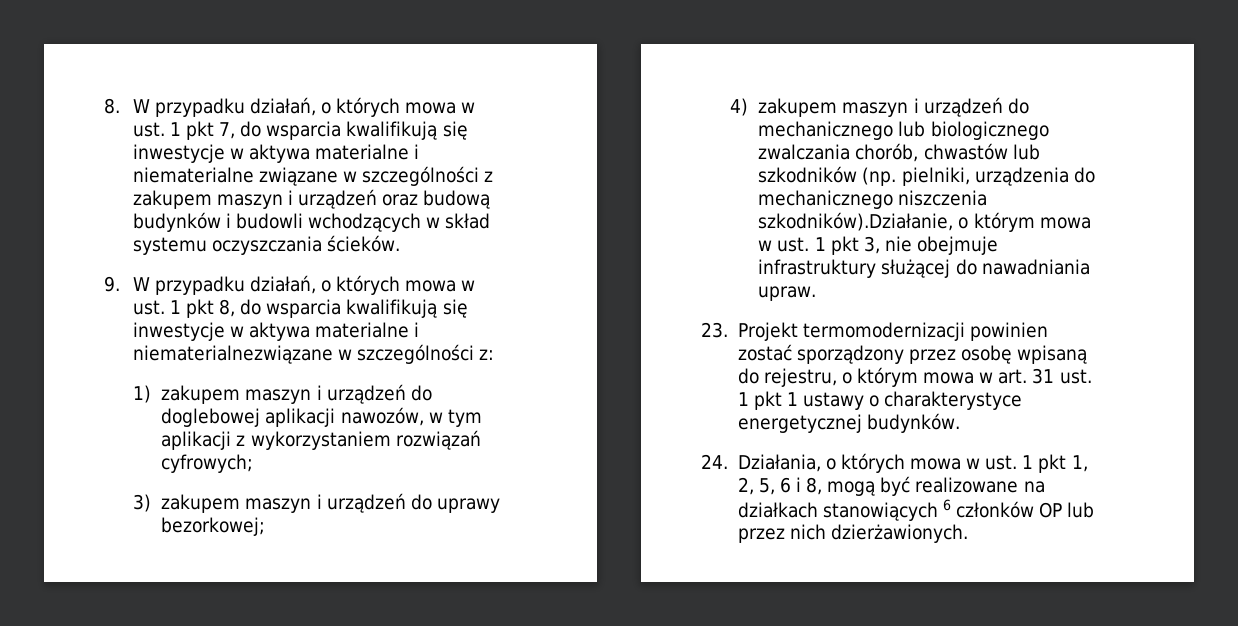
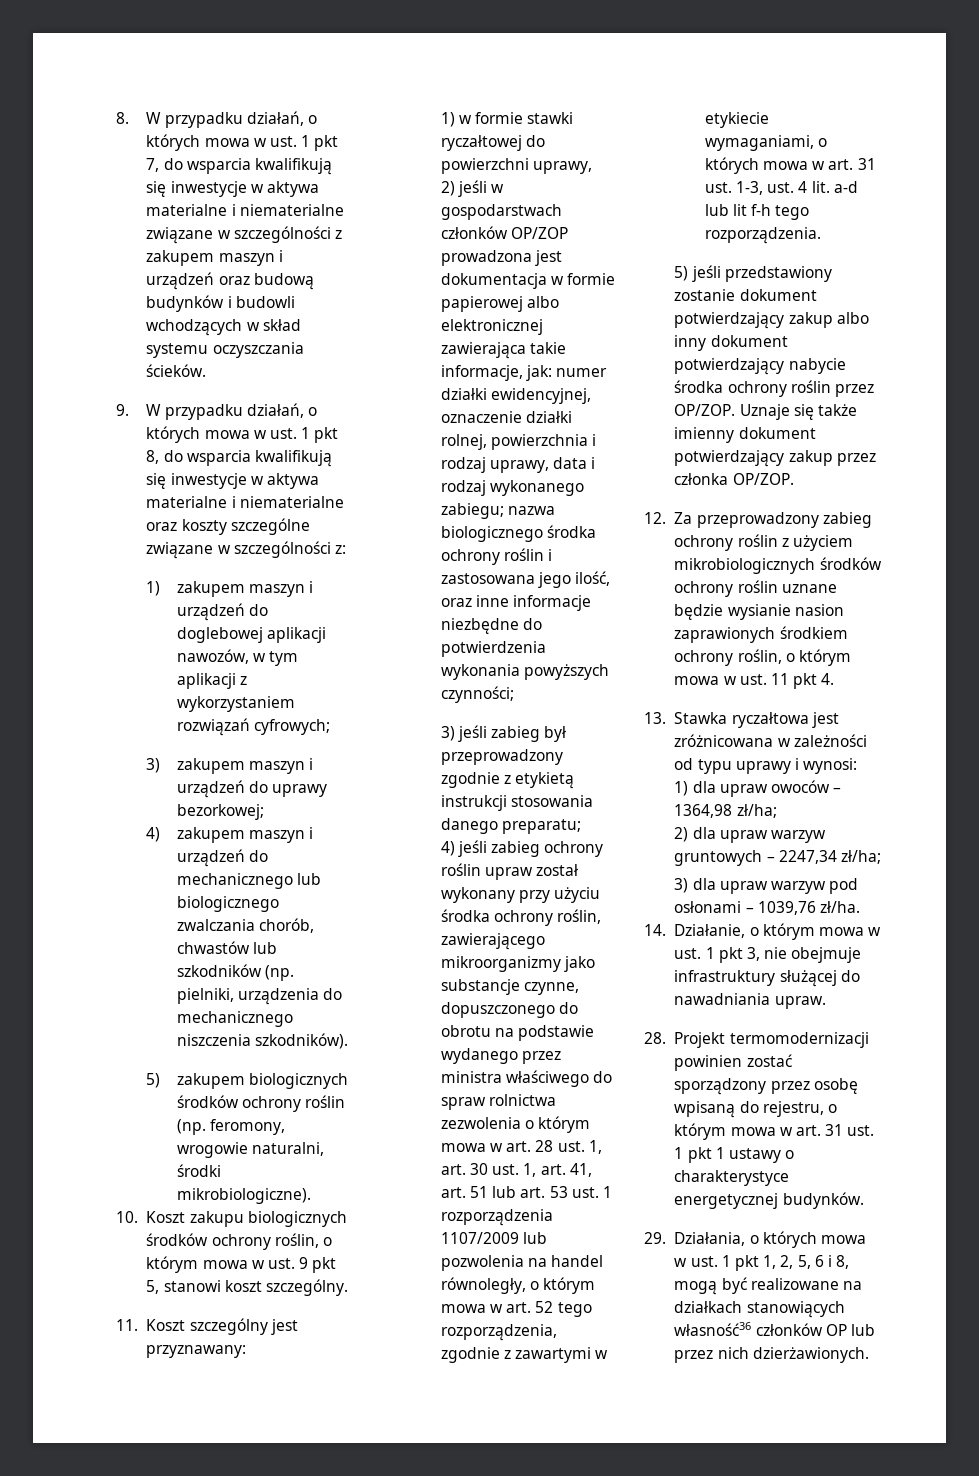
- 9. W przypadku działań, o których mowa w ust. 1 pkt 8, do wsparcia kwalifikują się inwestycje w aktywa materialne i niematerialnezwiązane w szczególności z:
+ 9. W przypadku działań, o których mowa w ust. 1 pkt 8, do wsparcia kwalifikują się inwestycje w aktywa materialne i niematerialne oraz koszty szczególne związane w szczególności z:
- 4) zakupem maszyn i urządzeń do mechanicznego lub biologicznego zwalczania chorób, chwastów lub szkodników (np. pielniki, urządzenia do mechanicznego niszczenia szkodników).Działanie, o którym mowa w ust. 1 pkt 3, nie obejmuje infrastruktury służącej do nawadniania upraw.
+ 4) zakupem maszyn i urządzeń do mechanicznego lub biologicznego zwalczania chorób, chwastów lub szkodników (np. pielniki, urządzenia do mechanicznego niszczenia szkodników).
+ 5) zakupem biologicznych środków ochrony roślin (np. feromony, wrogowie naturalni, środki mikrobiologiczne).
+ 10. Koszt zakupu biologicznych środków ochrony roślin, o którym mowa w ust. 9 pkt 5, stanowi koszt szczególny.
+ 11. Koszt szczególny jest przyznawany:
+ 1) w formie stawki ryczałtowej do powierzchni uprawy,
+ 2) jeśli w gospodarstwach członków OP/ZOP prowadzona jest dokumentacja w formie papierowej albo elektronicznej zawierająca takie informacje, jak: numer działki ewidencyjnej, oznaczenie działki rolnej, powierzchnia i rodzaj uprawy, data i rodzaj wykonanego zabiegu; nazwa biologicznego środka ochrony roślin i zastosowana jego ilość, oraz inne informacje niezbędne do potwierdzenia wykonania powyższych czynności;
+ 3) jeśli zabieg był przeprowadzony zgodnie z etykietą instrukcji stosowania danego preparatu;
+ 4) jeśli zabieg ochrony roślin upraw został wykonany przy użyciu środka ochrony roślin, zawierającego mikroorganizmy jako substancje czynne, dopuszczonego do obrotu na podstawie wydanego przez ministra właściwego do spraw rolnictwa zezwolenia o którym mowa w art. 28 ust. 1, art. 30 ust. 1, art. 41, art. 51 lub art. 53 ust. 1 rozporządzenia 1107/2009 lub pozwolenia na handel równoległy, o którym mowa w art. 52 tego rozporządzenia, zgodnie z zawartymi w etykiecie wymaganiami, o których mowa w art. 31 ust. 1-3, ust. 4 lit. a-d lub lit f-h tego rozporządzenia.
+ 5) jeśli przedstawiony zostanie dokument potwierdzający zakup albo inny dokument potwierdzający nabycie środka ochrony roślin przez OP/ZOP. Uznaje się także imienny dokument potwierdzający zakup przez członka OP/ZOP.
+ 12. Za przeprowadzony zabieg ochrony roślin z użyciem mikrobiologicznych środków ochrony roślin uznane będzie wysianie nasion zaprawionych środkiem ochrony roślin, o którym mowa w ust. 11 pkt 4.
+ 13. Stawka ryczałtowa jest zróżnicowana w zależności od typu uprawy i wynosi:
+ 1) dla upraw owoców – 1364,98 zł/ha;
+ 2) dla upraw warzyw gruntowych – 2247,34 zł/ha;
+ 3) dla upraw warzyw pod osłonami – 1039,76 zł/ha.
+ 14. Działanie, o którym mowa w ust. 1 pkt 3, nie obejmuje infrastruktury służącej do nawadniania upraw.
- 23. Projekt termomodernizacji powinien zostać sporządzony przez osobę wpisaną do rejestru, o którym mowa w art. 31 ust. 1 pkt 1 ustawy o charakterystyce energetycznej budynków.
+ 28. Projekt termomodernizacji powinien zostać sporządzony przez osobę wpisaną do rejestru, o którym mowa w art. 31 ust. 1 pkt 1 ustawy o charakterystyce energetycznej budynków.
- 24. Działania, o których mowa w ust. 1 pkt 1, 2, 5, 6 i 8, mogą być realizowane na działkach stanowiących 6 członków OP lub przez nich dzierżawionych.
+ 29. Działania, o których mowa w ust. 1 pkt 1, 2, 5, 6 i 8, mogą być realizowane na działkach stanowiących własność36 członków OP lub przez nich dzierżawionych.

